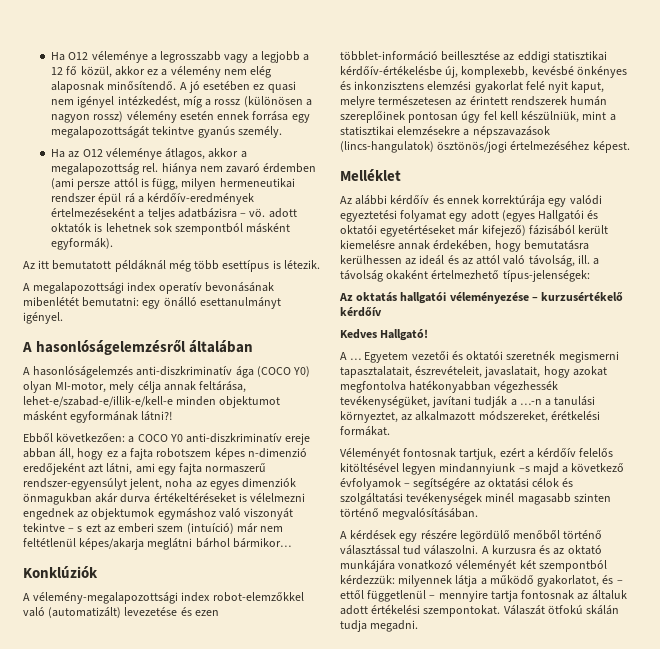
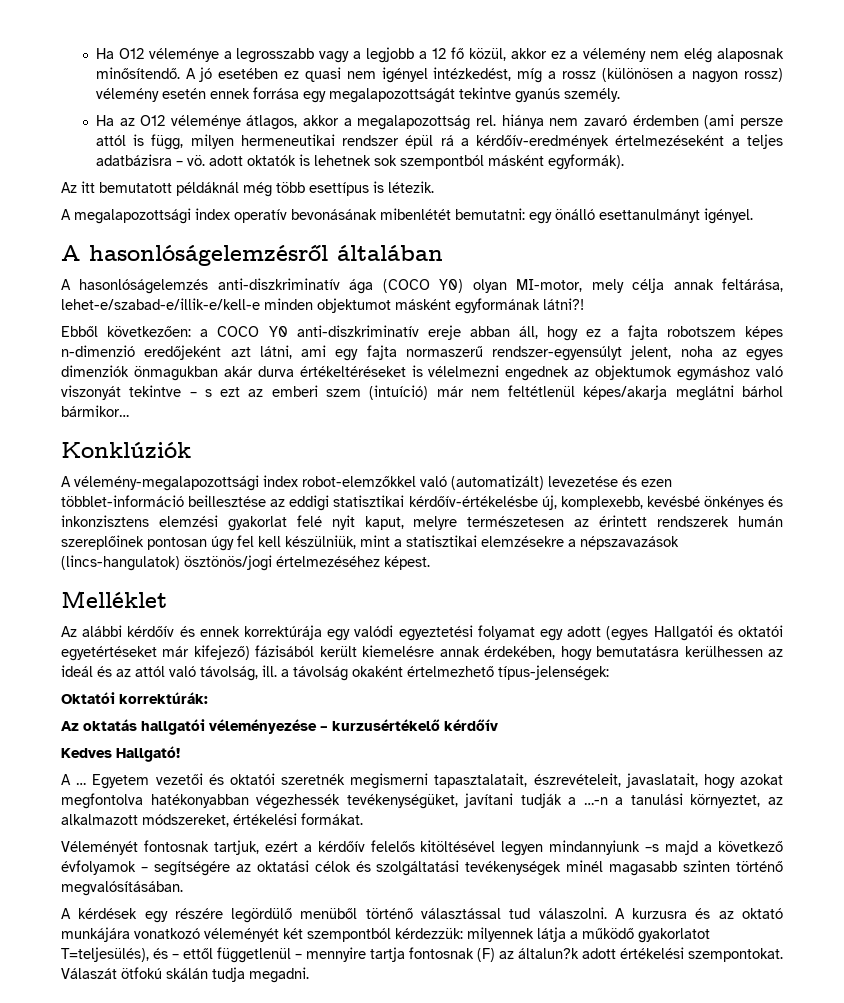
+ Oktatói korrektúrák:
- Egyetem vezetői és oktatói szeretnék megismerni tapasztalatait, észrevételeit, javaslatait, hogy azokat megfontolva hatékonyabban végezhessék tevékenységüket, javítani tudják a …-n a tanulási környeztet, az alkalmazott módszereket, érétkelési formákat.
+ Egyetem vezetői és oktatói szeretnék megismerni tapasztalatait, észrevételeit, javaslatait, hogy azokat megfontolva hatékonyabban végezhessék tevékenységüket, javítani tudják a …-n a tanulási környeztet, az alkalmazott módszereket, értékelési formákat.
- A kérdések egy részére legördülő menőből történő választással tud válaszolni.
+ A kérdések egy részére legördülő menüből történő választással tud válaszolni.
- A kurzusra és az oktató munkájára vonatkozó véleményét két szempontból kérdezzük: milyennek látja a működő gyakorlatot, és – ettől függetlenül – mennyire tartja fontosnak az általuk adott értékelési szempontokat.
+ A kurzusra és az oktató munkájára vonatkozó véleményét két szempontból kérdezzük: milyennek látja a működő gyakorlatot T=teljesülés), és – ettől függetlenül – mennyire tartja fontosnak (F) az általun?k adott értékelési szempontokat.

